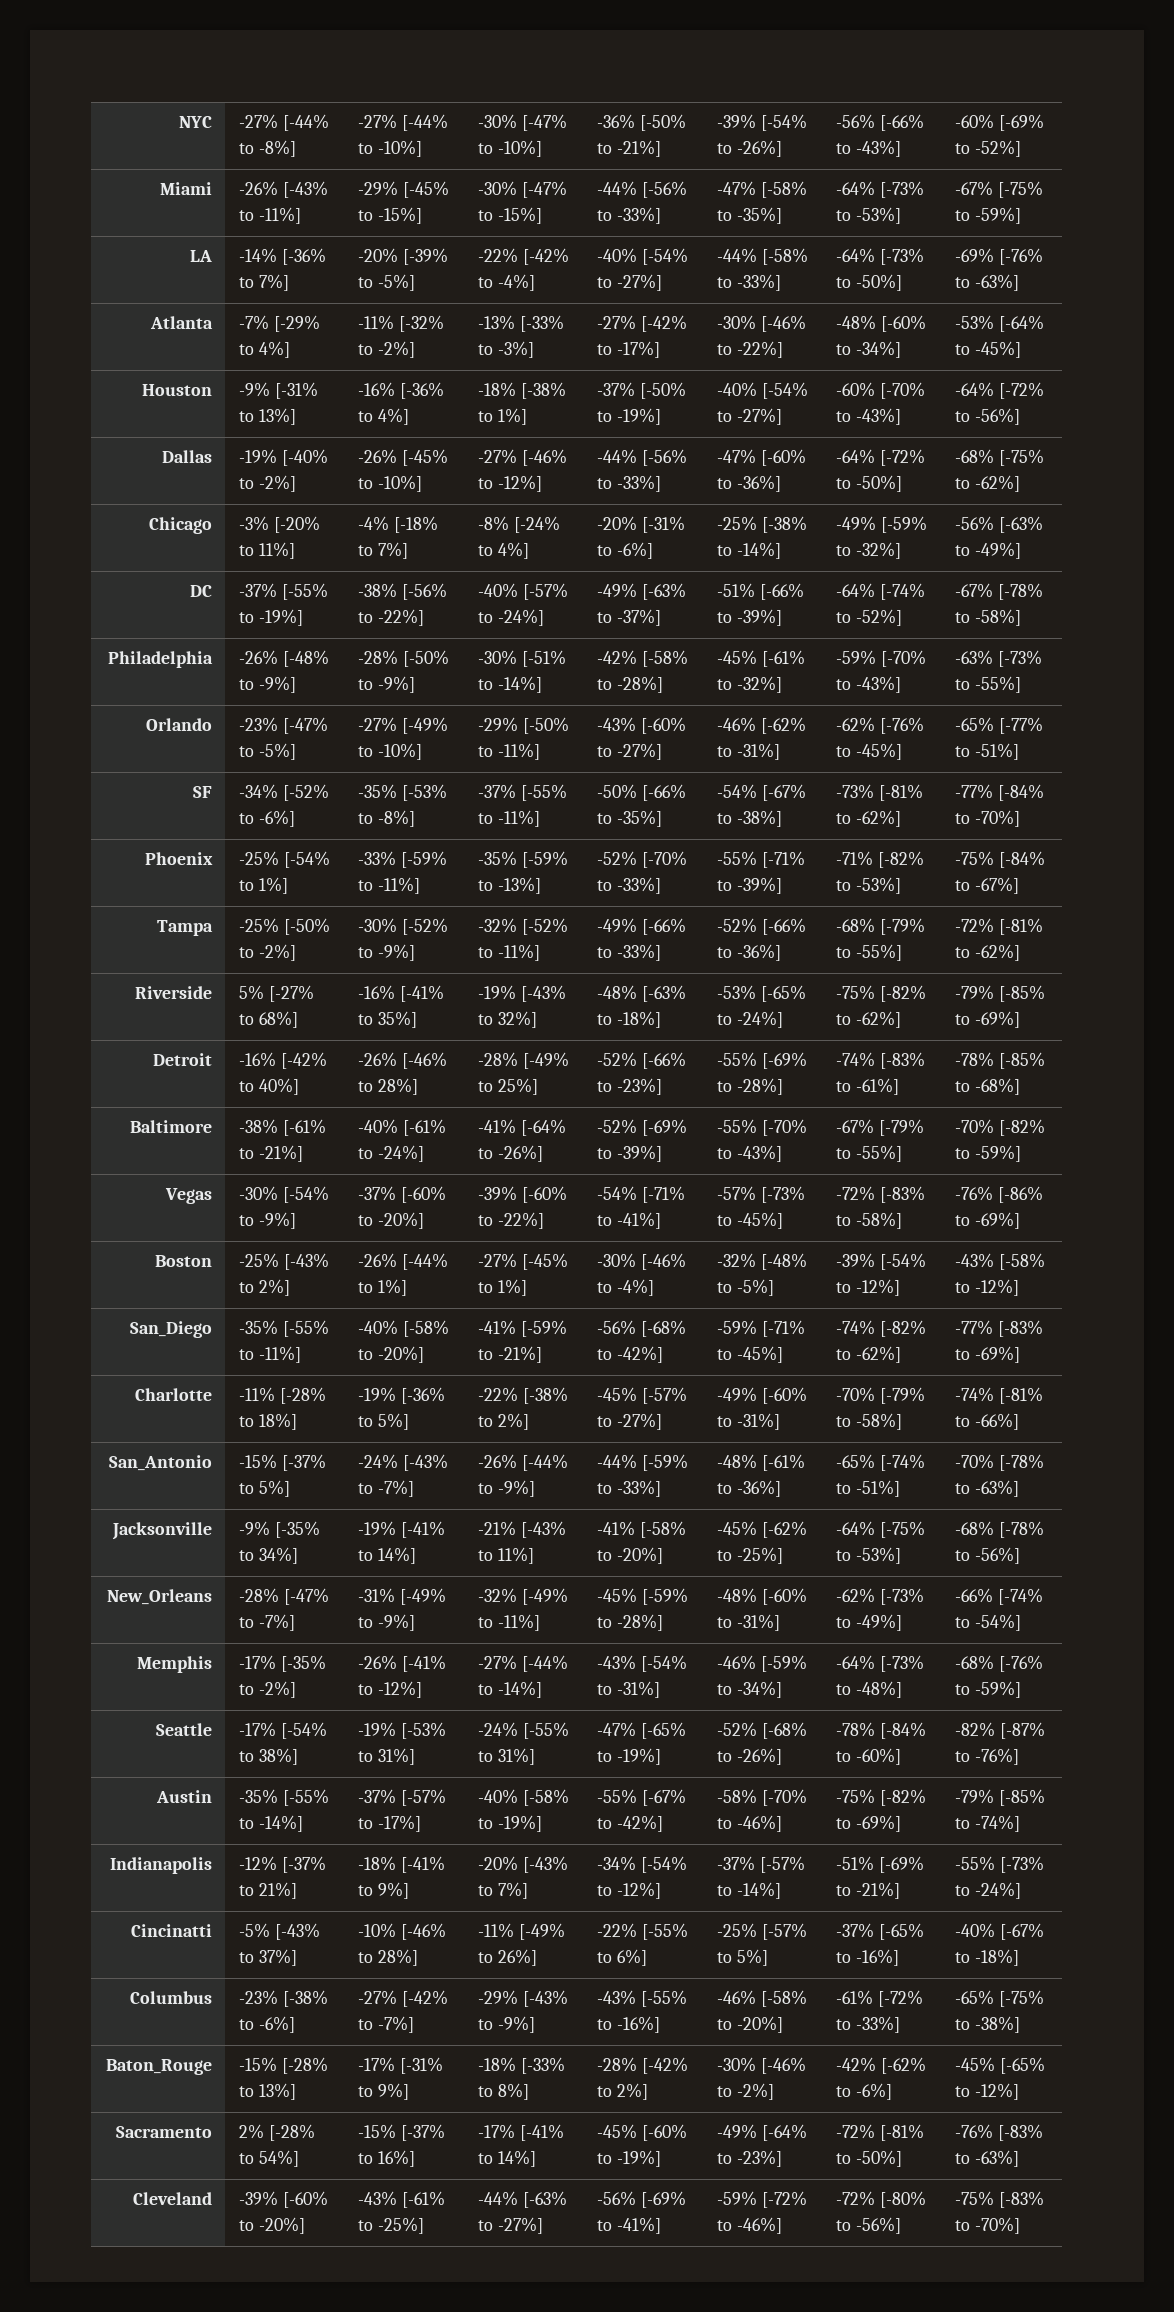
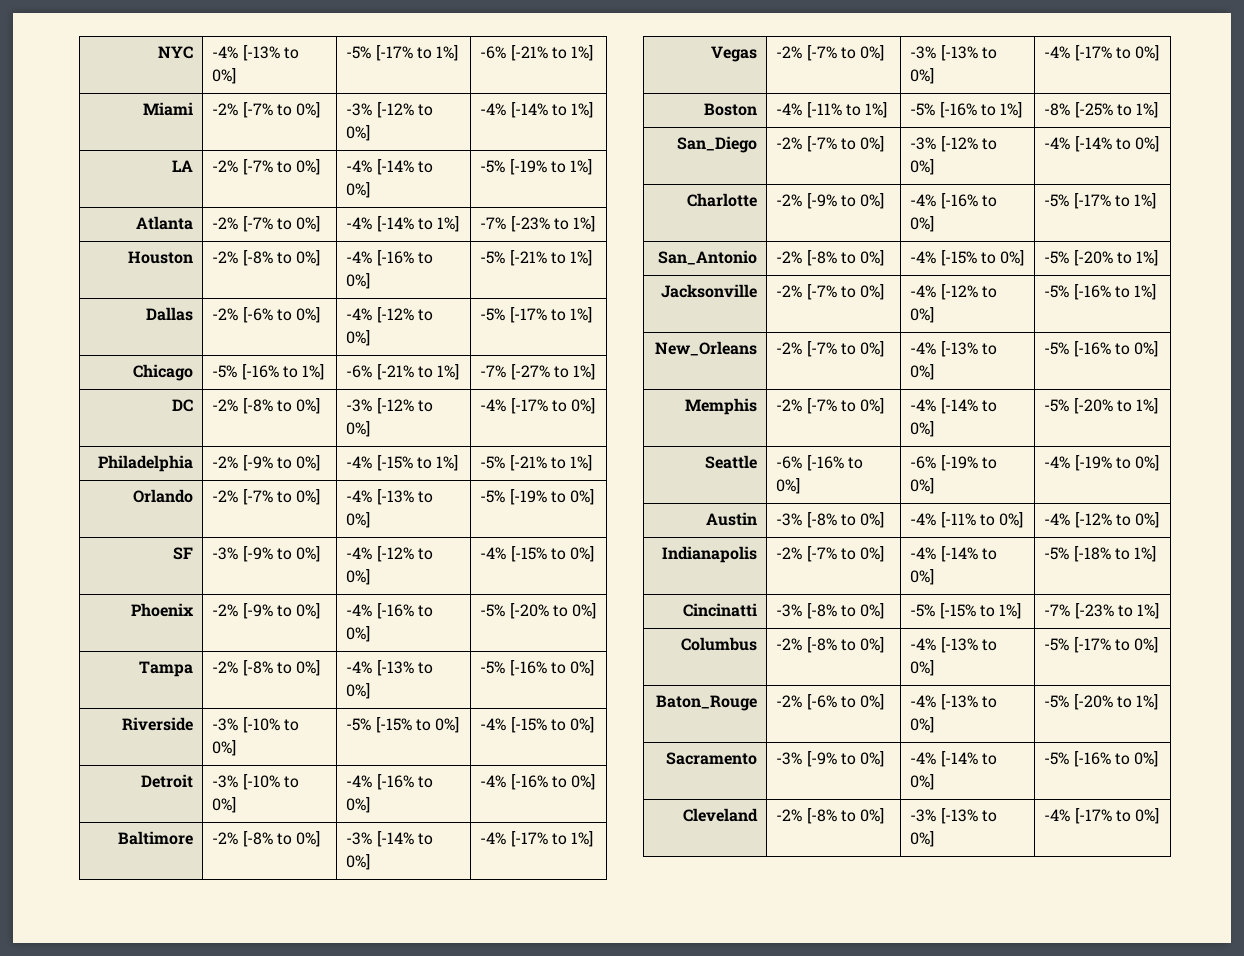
- NYC | -27% [-44% to -8%] | -27% [-44% to -10%] | -30% [-47% to -10%] | -36% [-50% to -21%] | -39% [-54% to -26%] | -56% [-66% to -43%] | -60% [-69% to -52%]
- Miami | -26% [-43% to -11%] | -29% [-45% to -15%] | -30% [-47% to -15%] | -44% [-56% to -33%] | -47% [-58% to -35%] | -64% [-73% to -53%] | -67% [-75% to -59%]
- LA | -14% [-36% to 7%] | -20% [-39% to -5%] | -22% [-42% to -4%] | -40% [-54% to -27%] | -44% [-58% to -33%] | -64% [-73% to -50%] | -69% [-76% to -63%]
- Atlanta | -7% [-29% to 4%] | -11% [-32% to -2%] | -13% [-33% to -3%] | -27% [-42% to -17%] | -30% [-46% to -22%] | -48% [-60% to -34%] | -53% [-64% to -45%]
- Houston | -9% [-31% to 13%] | -16% [-36% to 4%] | -18% [-38% to 1%] | -37% [-50% to -19%] | -40% [-54% to -27%] | -60% [-70% to -43%] | -64% [-72% to -56%]
- Dallas | -19% [-40% to -2%] | -26% [-45% to -10%] | -27% [-46% to -12%] | -44% [-56% to -33%] | -47% [-60% to -36%] | -64% [-72% to -50%] | -68% [-75% to -62%]
- Chicago | -3% [-20% to 11%] | -4% [-18% to 7%] | -8% [-24% to 4%] | -20% [-31% to -6%] | -25% [-38% to -14%] | -49% [-59% to -32%] | -56% [-63% to -49%]
- DC | -37% [-55% to -19%] | -38% [-56% to -22%] | -40% [-57% to -24%] | -49% [-63% to -37%] | -51% [-66% to -39%] | -64% [-74% to -52%] | -67% [-78% to -58%]
- Philadelphia | -26% [-48% to -9%] | -28% [-50% to -9%] | -30% [-51% to -14%] | -42% [-58% to -28%] | -45% [-61% to -32%] | -59% [-70% to -43%] | -63% [-73% to -55%]
- Orlando | -23% [-47% to -5%] | -27% [-49% to -10%] | -29% [-50% to -11%] | -43% [-60% to -27%] | -46% [-62% to -31%] | -62% [-76% to -45%] | -65% [-77% to -51%]
- SF | -34% [-52% to -6%] | -35% [-53% to -8%] | -37% [-55% to -11%] | -50% [-66% to -35%] | -54% [-67% to -38%] | -73% [-81% to -62%] | -77% [-84% to -70%]
- Phoenix | -25% [-54% to 1%] | -33% [-59% to -11%] | -35% [-59% to -13%] | -52% [-70% to -33%] | -55% [-71% to -39%] | -71% [-82% to -53%] | -75% [-84% to -67%]
- Tampa | -25% [-50% to -2%] | -30% [-52% to -9%] | -32% [-52% to -11%] | -49% [-66% to -33%] | -52% [-66% to -36%] | -68% [-79% to -55%] | -72% [-81% to -62%]
- Riverside | 5% [-27% to 68%] | -16% [-41% to 35%] | -19% [-43% to 32%] | -48% [-63% to -18%] | -53% [-65% to -24%] | -75% [-82% to -62%] | -79% [-85% to -69%]
- Detroit | -16% [-42% to 40%] | -26% [-46% to 28%] | -28% [-49% to 25%] | -52% [-66% to -23%] | -55% [-69% to -28%] | -74% [-83% to -61%] | -78% [-85% to -68%]
- Baltimore | -38% [-61% to -21%] | -40% [-61% to -24%] | -41% [-64% to -26%] | -52% [-69% to -39%] | -55% [-70% to -43%] | -67% [-79% to -55%] | -70% [-82% to -59%]
- Vegas | -30% [-54% to -9%] | -37% [-60% to -20%] | -39% [-60% to -22%] | -54% [-71% to -41%] | -57% [-73% to -45%] | -72% [-83% to -58%] | -76% [-86% to -69%]
- Boston | -25% [-43% to 2%] | -26% [-44% to 1%] | -27% [-45% to 1%] | -30% [-46% to -4%] | -32% [-48% to -5%] | -39% [-54% to -12%] | -43% [-58% to -12%]
- San_Diego | -35% [-55% to -11%] | -40% [-58% to -20%] | -41% [-59% to -21%] | -56% [-68% to -42%] | -59% [-71% to -45%] | -74% [-82% to -62%] | -77% [-83% to -69%]
- Charlotte | -11% [-28% to 18%] | -19% [-36% to 5%] | -22% [-38% to 2%] | -45% [-57% to -27%] | -49% [-60% to -31%] | -70% [-79% to -58%] | -74% [-81% to -66%]
- San_Antonio | -15% [-37% to 5%] | -24% [-43% to -7%] | -26% [-44% to -9%] | -44% [-59% to -33%] | -48% [-61% to -36%] | -65% [-74% to -51%] | -70% [-78% to -63%]
- Jacksonville | -9% [-35% to 34%] | -19% [-41% to 14%] | -21% [-43% to 11%] | -41% [-58% to -20%] | -45% [-62% to -25%] | -64% [-75% to -53%] | -68% [-78% to -56%]
- New_Orleans | -28% [-47% to -7%] | -31% [-49% to -9%] | -32% [-49% to -11%] | -45% [-59% to -28%] | -48% [-60% to -31%] | -62% [-73% to -49%] | -66% [-74% to -54%]
- Memphis | -17% [-35% to -2%] | -26% [-41% to -12%] | -27% [-44% to -14%] | -43% [-54% to -31%] | -46% [-59% to -34%] | -64% [-73% to -48%] | -68% [-76% to -59%]
- Seattle | -17% [-54% to 38%] | -19% [-53% to 31%] | -24% [-55% to 31%] | -47% [-65% to -19%] | -52% [-68% to -26%] | -78% [-84% to -60%] | -82% [-87% to -76%]
- Austin | -35% [-55% to -14%] | -37% [-57% to -17%] | -40% [-58% to -19%] | -55% [-67% to -42%] | -58% [-70% to -46%] | -75% [-82% to -69%] | -79% [-85% to -74%]
- Indianapolis | -12% [-37% to 21%] | -18% [-41% to 9%] | -20% [-43% to 7%] | -34% [-54% to -12%] | -37% [-57% to -14%] | -51% [-69% to -21%] | -55% [-73% to -24%]
- Cincinatti | -5% [-43% to 37%] | -10% [-46% to 28%] | -11% [-49% to 26%] | -22% [-55% to 6%] | -25% [-57% to 5%] | -37% [-65% to -16%] | -40% [-67% to -18%]
- Columbus | -23% [-38% to -6%] | -27% [-42% to -7%] | -29% [-43% to -9%] | -43% [-55% to -16%] | -46% [-58% to -20%] | -61% [-72% to -33%] | -65% [-75% to -38%]
- Baton_Rouge | -15% [-28% to 13%] | -17% [-31% to 9%] | -18% [-33% to 8%] | -28% [-42% to 2%] | -30% [-46% to -2%] | -42% [-62% to -6%] | -45% [-65% to -12%]
- Sacramento | 2% [-28% to 54%] | -15% [-37% to 16%] | -17% [-41% to 14%] | -45% [-60% to -19%] | -49% [-64% to -23%] | -72% [-81% to -50%] | -76% [-83% to -63%]
- Cleveland | -39% [-60% to -20%] | -43% [-61% to -25%] | -44% [-63% to -27%] | -56% [-69% to -41%] | -59% [-72% to -46%] | -72% [-80% to -56%] | -75% [-83% to -70%]
+ NYC | -4% [-13% to 0%] | -5% [-17% to 1%] | -6% [-21% to 1%]
+ Miami | -2% [-7% to 0%] | -3% [-12% to 0%] | -4% [-14% to 1%]
+ LA | -2% [-7% to 0%] | -4% [-14% to 0%] | -5% [-19% to 1%]
+ Atlanta | -2% [-7% to 0%] | -4% [-14% to 1%] | -7% [-23% to 1%]
+ Houston | -2% [-8% to 0%] | -4% [-16% to 0%] | -5% [-21% to 1%]
+ Dallas | -2% [-6% to 0%] | -4% [-12% to 0%] | -5% [-17% to 1%]
+ Chicago | -5% [-16% to 1%] | -6% [-21% to 1%] | -7% [-27% to 1%]
+ DC | -2% [-8% to 0%] | -3% [-12% to 0%] | -4% [-17% to 0%]
+ Philadelphia | -2% [-9% to 0%] | -4% [-15% to 1%] | -5% [-21% to 1%]
+ Orlando | -2% [-7% to 0%] | -4% [-13% to 0%] | -5% [-19% to 0%]
+ SF | -3% [-9% to 0%] | -4% [-12% to 0%] | -4% [-15% to 0%]
+ Phoenix | -2% [-9% to 0%] | -4% [-16% to 0%] | -5% [-20% to 0%]
+ Tampa | -2% [-8% to 0%] | -4% [-13% to 0%] | -5% [-16% to 0%]
+ Riverside | -3% [-10% to 0%] | -5% [-15% to 0%] | -4% [-15% to 0%]
+ Detroit | -3% [-10% to 0%] | -4% [-16% to 0%] | -4% [-16% to 0%]
+ Baltimore | -2% [-8% to 0%] | -3% [-14% to 0%] | -4% [-17% to 1%]
+ Vegas | -2% [-7% to 0%] | -3% [-13% to 0%] | -4% [-17% to 0%]
+ Boston | -4% [-11% to 1%] | -5% [-16% to 1%] | -8% [-25% to 1%]
+ San_Diego | -2% [-7% to 0%] | -3% [-12% to 0%] | -4% [-14% to 0%]
+ Charlotte | -2% [-9% to 0%] | -4% [-16% to 0%] | -5% [-17% to 1%]
+ San_Antonio | -2% [-8% to 0%] | -4% [-15% to 0%] | -5% [-20% to 1%]
+ Jacksonville | -2% [-7% to 0%] | -4% [-12% to 0%] | -5% [-16% to 1%]
+ New_Orleans | -2% [-7% to 0%] | -4% [-13% to 0%] | -5% [-16% to 0%]
+ Memphis | -2% [-7% to 0%] | -4% [-14% to 0%] | -5% [-20% to 1%]
+ Seattle | -6% [-16% to 0%] | -6% [-19% to 0%] | -4% [-19% to 0%]
+ Austin | -3% [-8% to 0%] | -4% [-11% to 0%] | -4% [-12% to 0%]
+ Indianapolis | -2% [-7% to 0%] | -4% [-14% to 0%] | -5% [-18% to 1%]
+ Cincinatti | -3% [-8% to 0%] | -5% [-15% to 1%] | -7% [-23% to 1%]
+ Columbus | -2% [-8% to 0%] | -4% [-13% to 0%] | -5% [-17% to 0%]
+ Baton_Rouge | -2% [-6% to 0%] | -4% [-13% to 0%] | -5% [-20% to 1%]
+ Sacramento | -3% [-9% to 0%] | -4% [-14% to 0%] | -5% [-16% to 0%]
+ Cleveland | -2% [-8% to 0%] | -3% [-13% to 0%] | -4% [-17% to 0%]

